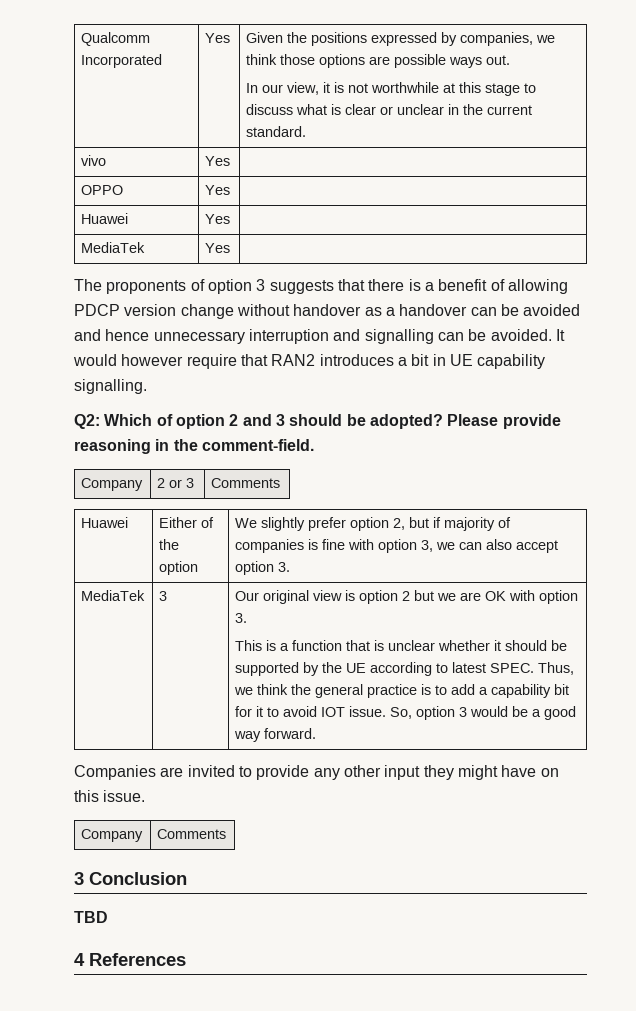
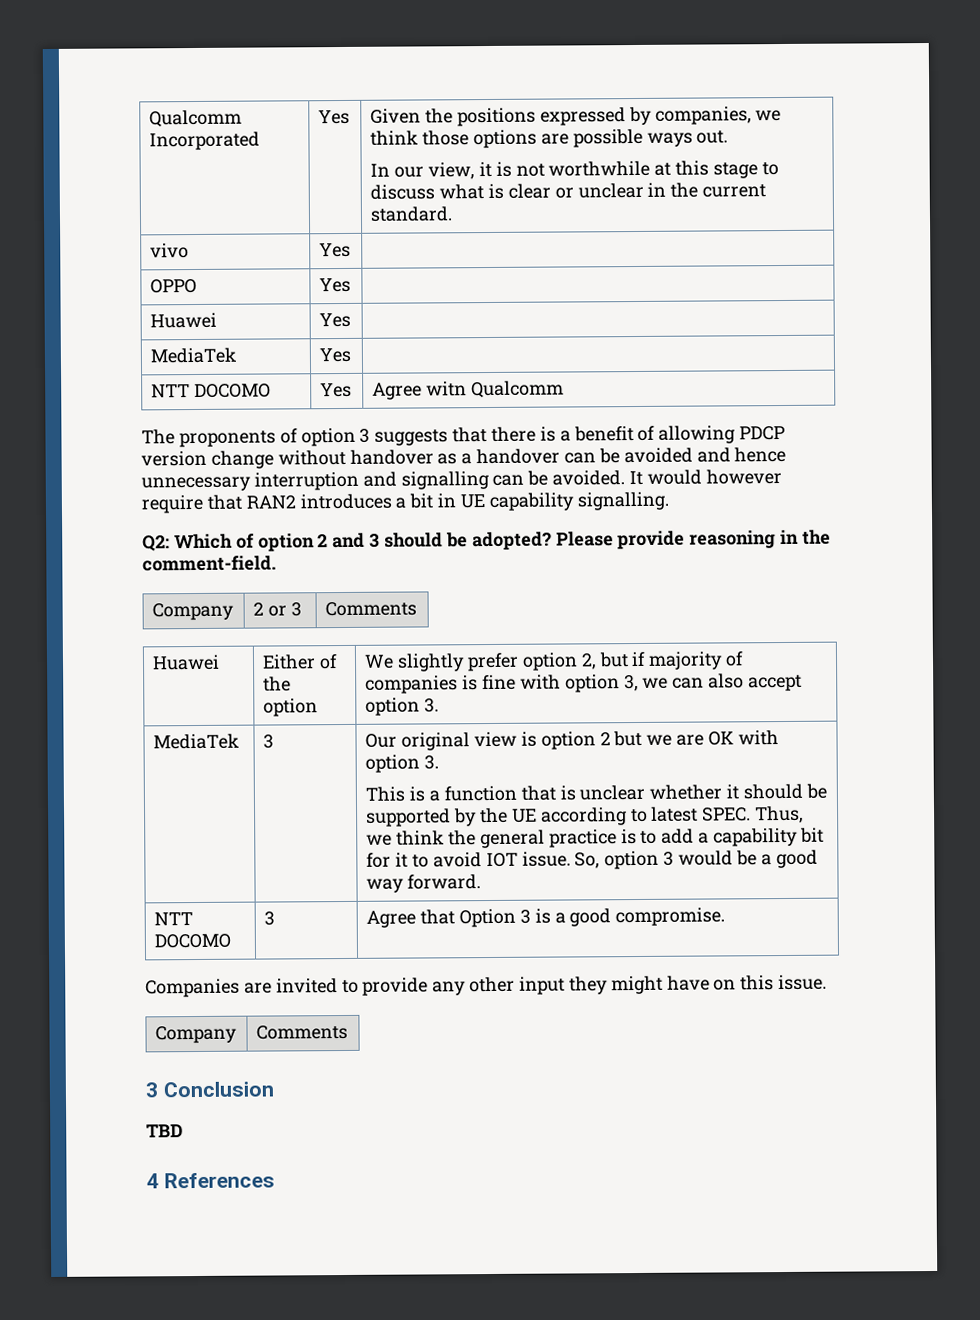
+ NTT DOCOMO | Yes | Agree witn Qualcomm
+ NTT DOCOMO | 3 | Agree that Option 3 is a good compromise.

